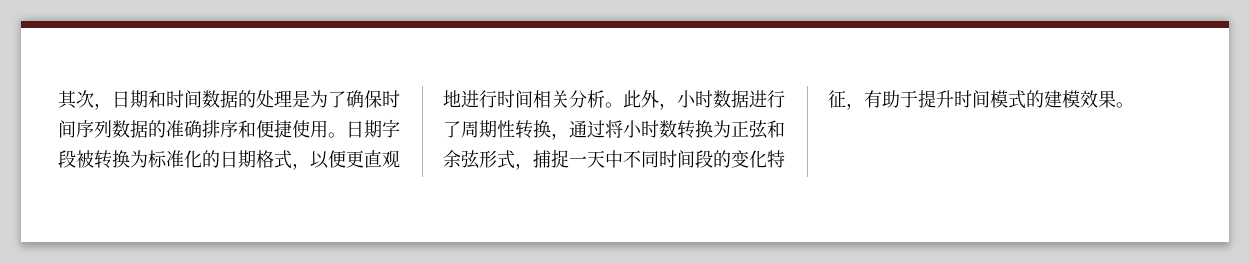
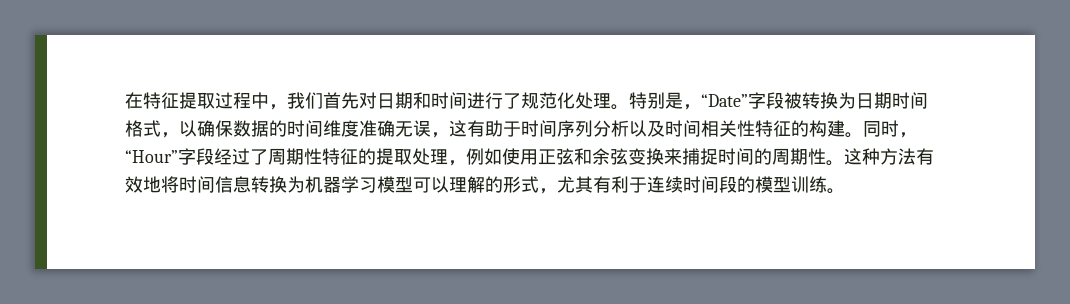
- 其次，日期和时间数据的处理是为了确保时间序列数据的准确排序和便捷使用。日期字段被转换为标准化的日期格式，以便更直观地进行时间相关分析。此外，小时数据进行了周期性转换，通过将小时数转换为正弦和余弦形式，捕捉一天中不同时间段的变化特征，有助于提升时间模式的建模效果。
+ 在特征提取过程中，我们首先对日期和时间进行了规范化处理。特别是，“Date”字段被转换为日期时间格式，以确保数据的时间维度准确无误，这有助于时间序列分析以及时间相关性特征的构建。同时，“Hour”字段经过了周期性特征的提取处理，例如使用正弦和余弦变换来捕捉时间的周期性。这种方法有效地将时间信息转换为机器学习模型可以理解的形式，尤其有利于连续时间段的模型训练。

